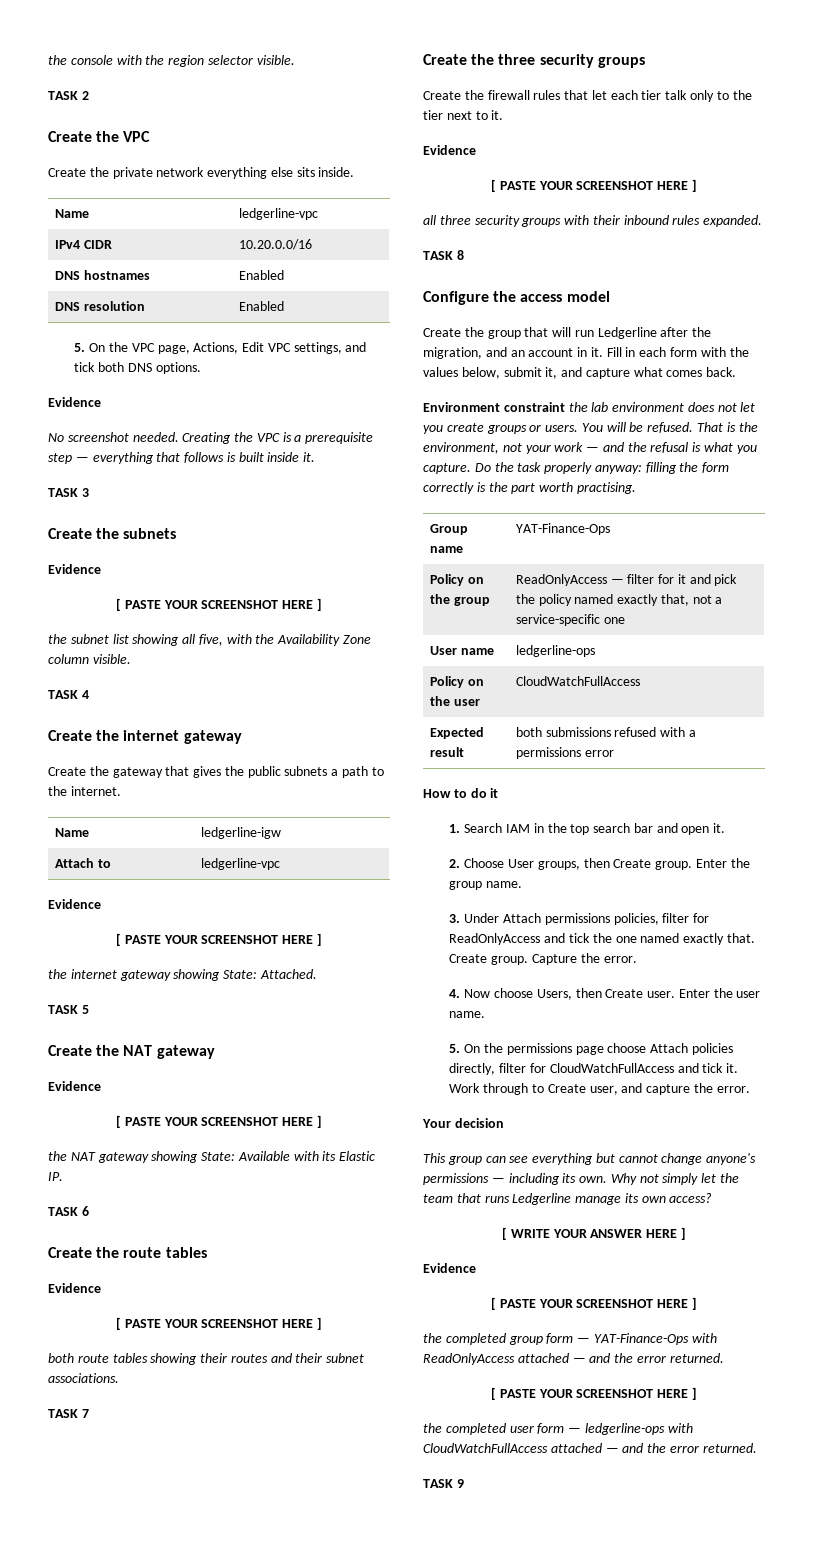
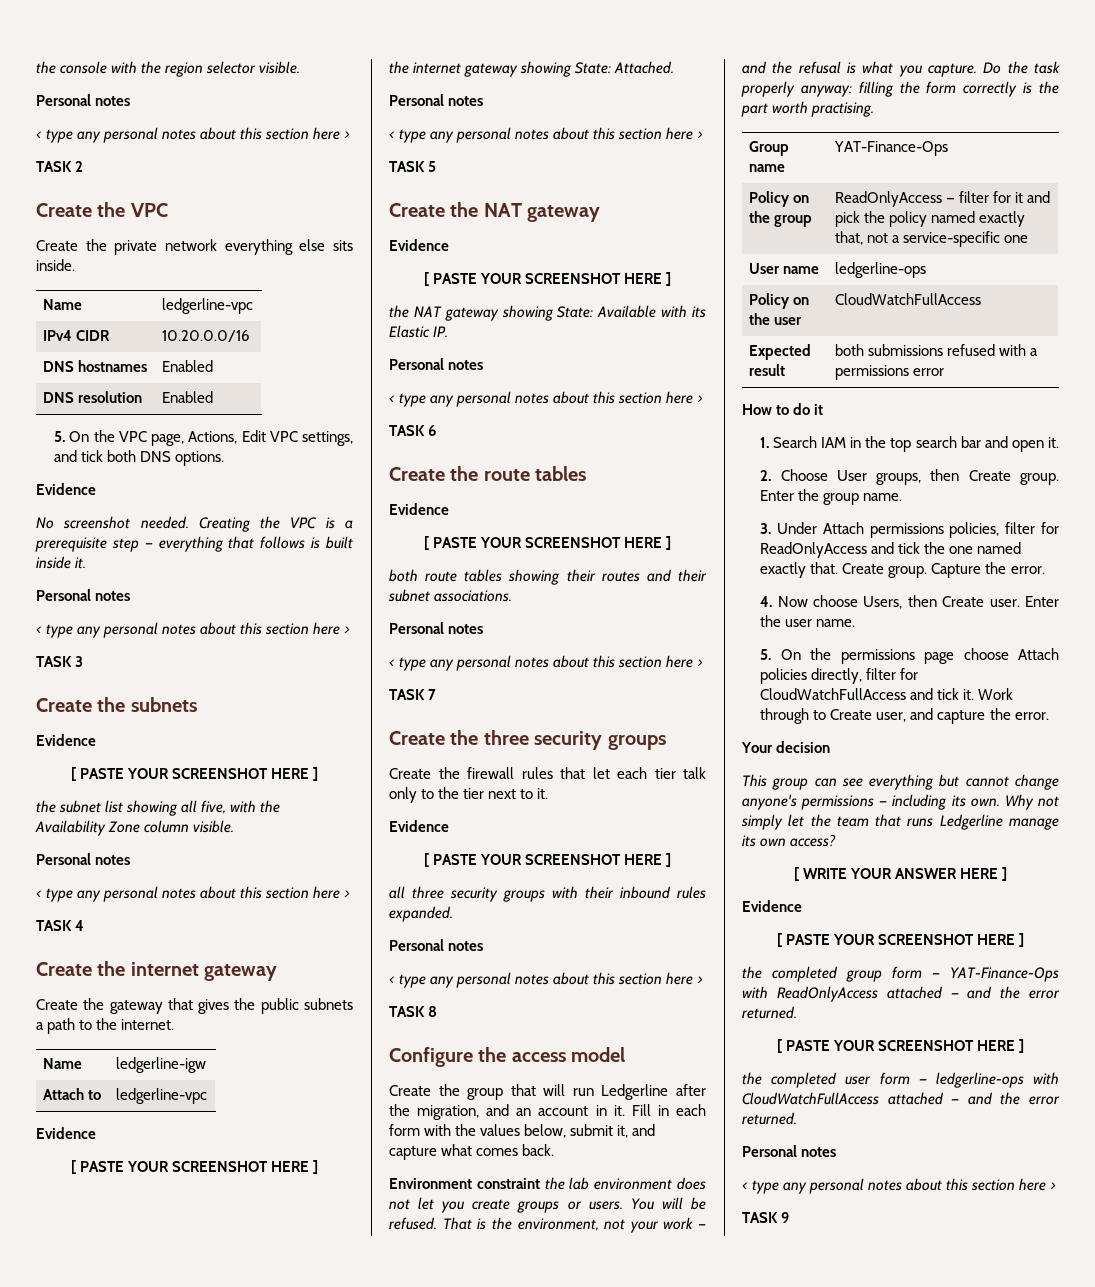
  the console with the region selector visible.
+ Personal notes
+ < type any personal notes about this section here >
  Creating the VPC is a prerequisite step — everything that follows is built inside it.
+ Personal notes
+ < type any personal notes about this section here >
  the subnet list showing all five, with the Availability Zone column visible.
+ Personal notes
+ < type any personal notes about this section here >
  the internet gateway showing State: Attached.
+ Personal notes
+ < type any personal notes about this section here >
  the NAT gateway showing State: Available with its Elastic IP.
+ Personal notes
+ < type any personal notes about this section here >
  both route tables showing their routes and their subnet associations.
+ Personal notes
+ < type any personal notes about this section here >
  all three security groups with their inbound rules expanded.
+ Personal notes
+ < type any personal notes about this section here >
  the completed user form — ledgerline-ops with CloudWatchFullAccess attached — and the error returned.
+ Personal notes
+ < type any personal notes about this section here >

